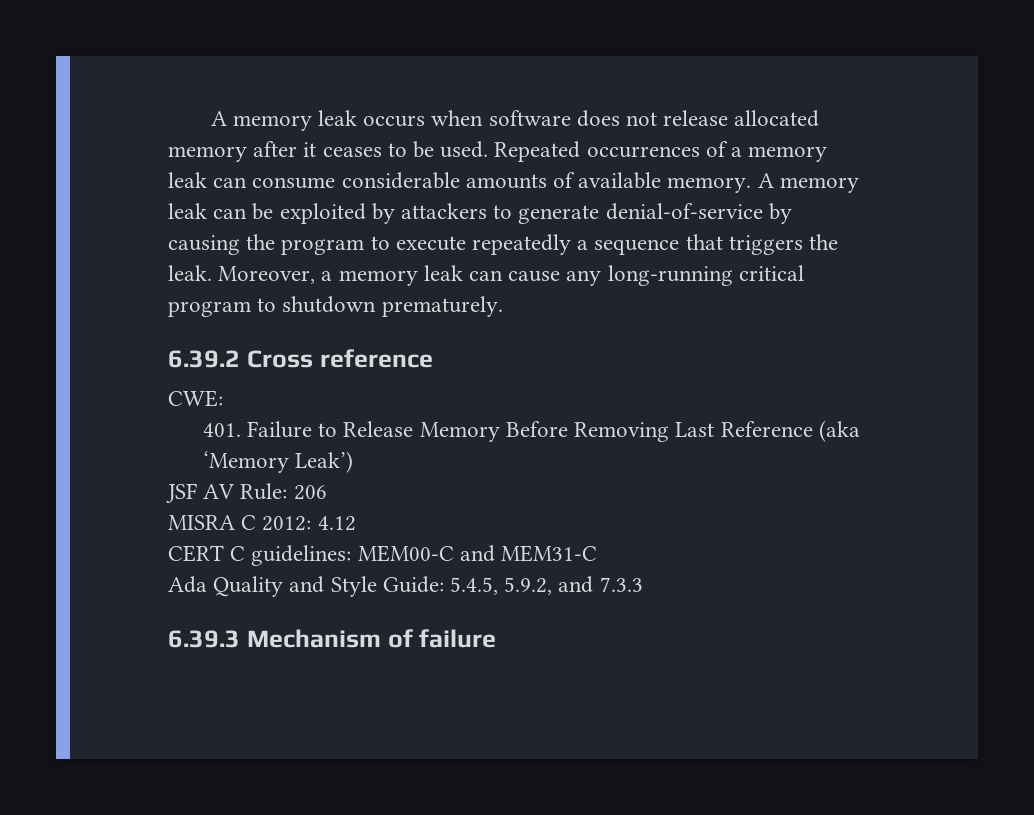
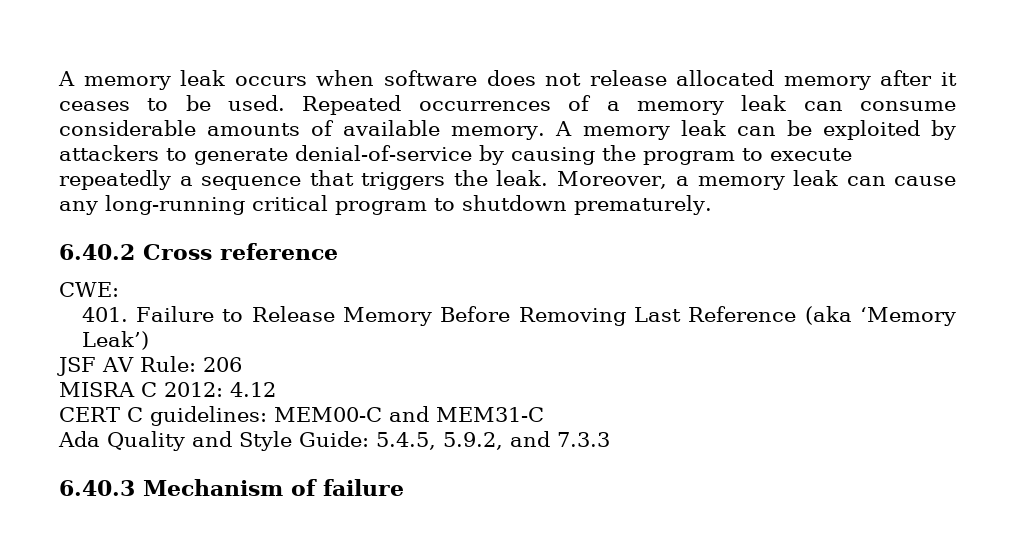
- 6.39.2 Cross reference
+ 6.40.2 Cross reference
- 6.39.3 Mechanism of failure
+ 6.40.3 Mechanism of failure

